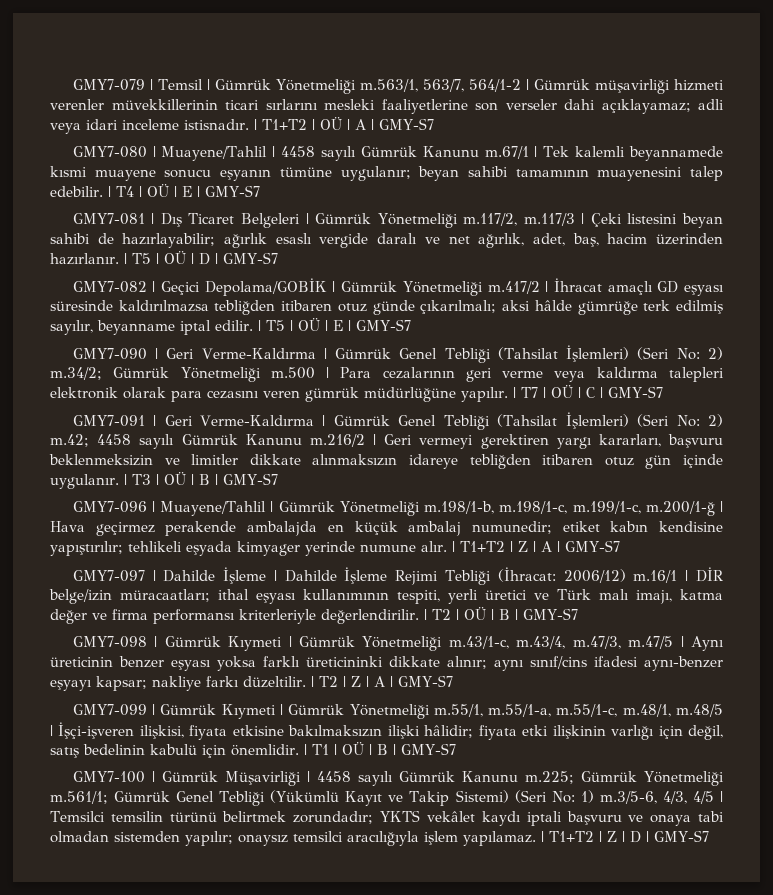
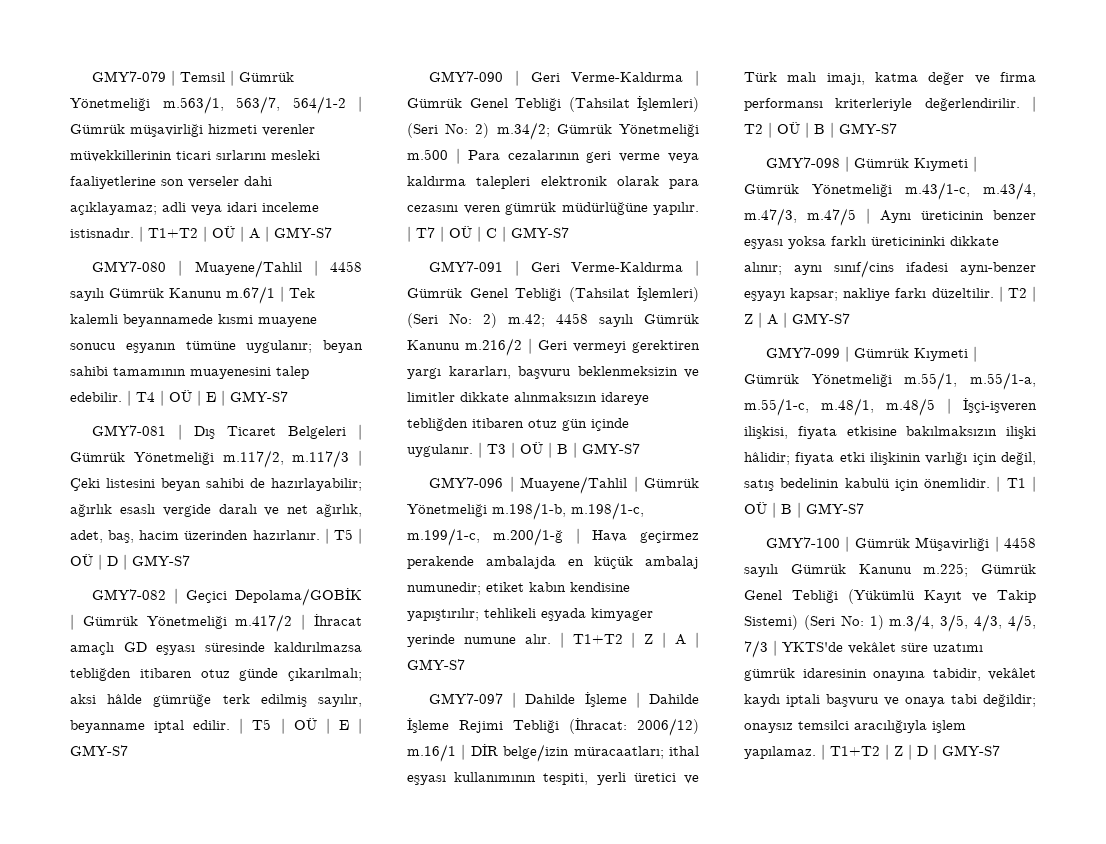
- GMY7-100 | Gümrük Müşavirliği | 4458 sayılı Gümrük Kanunu m.225; Gümrük Yönetmeliği m.561/1; Gümrük Genel Tebliği (Yükümlü Kayıt ve Takip Sistemi) (Seri No: 1) m.3/5-6, 4/3, 4/5 | Temsilci temsilin türünü belirtmek zorundadır; YKTS vekâlet kaydı iptali başvuru ve onaya tabi olmadan sistemden yapılır; onaysız temsilci aracılığıyla işlem yapılamaz.
+ GMY7-100 | Gümrük Müşavirliği | 4458 sayılı Gümrük Kanunu m.225; Gümrük Genel Tebliği (Yükümlü Kayıt ve Takip Sistemi) (Seri No: 1) m.3/4, 3/5, 4/3, 4/5, 7/3 | YKTS'de vekâlet süre uzatımı gümrük idaresinin onayına tabidir, vekâlet kaydı iptali başvuru ve onaya tabi değildir; onaysız temsilci aracılığıyla işlem yapılamaz.

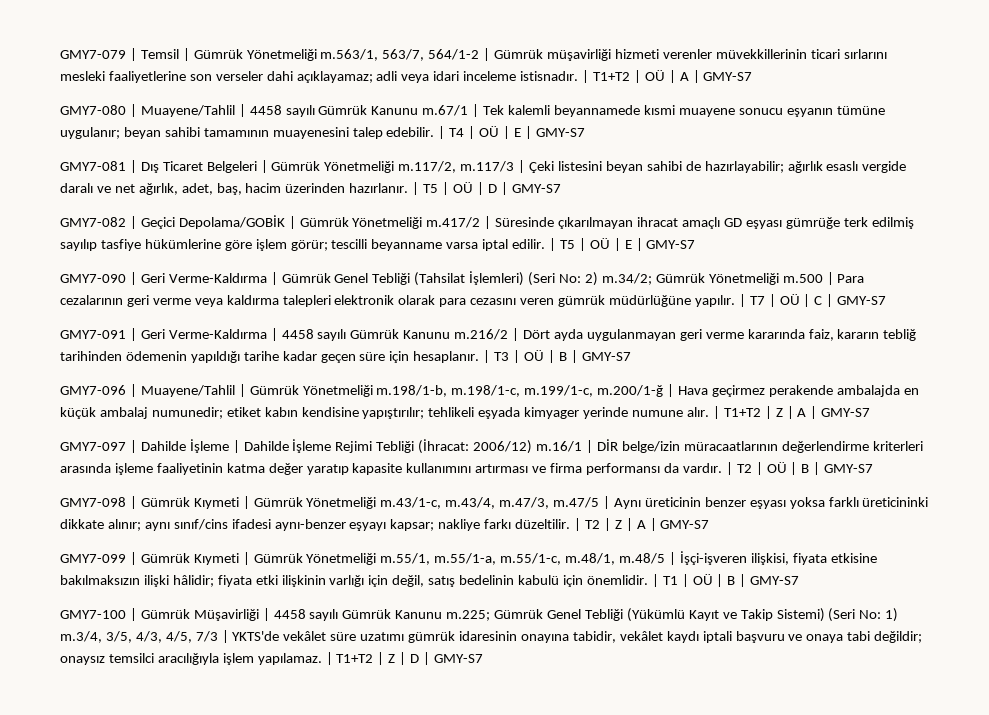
- GMY7-082 | Geçici Depolama/GOBİK | Gümrük Yönetmeliği m.417/2 | İhracat amaçlı GD eşyası süresinde kaldırılmazsa tebliğden itibaren otuz günde çıkarılmalı; aksi hâlde gümrüğe terk edilmiş sayılır, beyanname iptal edilir.
+ GMY7-082 | Geçici Depolama/GOBİK | Gümrük Yönetmeliği m.417/2 | Süresinde çıkarılmayan ihracat amaçlı GD eşyası gümrüğe terk edilmiş sayılıp tasfiye hükümlerine göre işlem görür; tescilli beyanname varsa iptal edilir.
- GMY7-091 | Geri Verme-Kaldırma | Gümrük Genel Tebliği (Tahsilat İşlemleri) (Seri No: 2) m.42; 4458 sayılı Gümrük Kanunu m.216/2 | Geri vermeyi gerektiren yargı kararları, başvuru beklenmeksizin ve limitler dikkate alınmaksızın idareye tebliğden itibaren otuz gün içinde uygulanır.
+ GMY7-091 | Geri Verme-Kaldırma | 4458 sayılı Gümrük Kanunu m.216/2 | Dört ayda uygulanmayan geri verme kararında faiz, kararın tebliğ tarihinden ödemenin yapıldığı tarihe kadar geçen süre için hesaplanır.
- GMY7-097 | Dahilde İşleme | Dahilde İşleme Rejimi Tebliği (İhracat: 2006/12) m.16/1 | DİR belge/izin müracaatları; ithal eşyası kullanımının tespiti, yerli üretici ve Türk malı imajı, katma değer ve firma performansı kriterleriyle değerlendirilir.
+ GMY7-097 | Dahilde İşleme | Dahilde İşleme Rejimi Tebliği (İhracat: 2006/12) m.16/1 | DİR belge/izin müracaatlarının değerlendirme kriterleri arasında işleme faaliyetinin katma değer yaratıp kapasite kullanımını artırması ve firma performansı da vardır.

